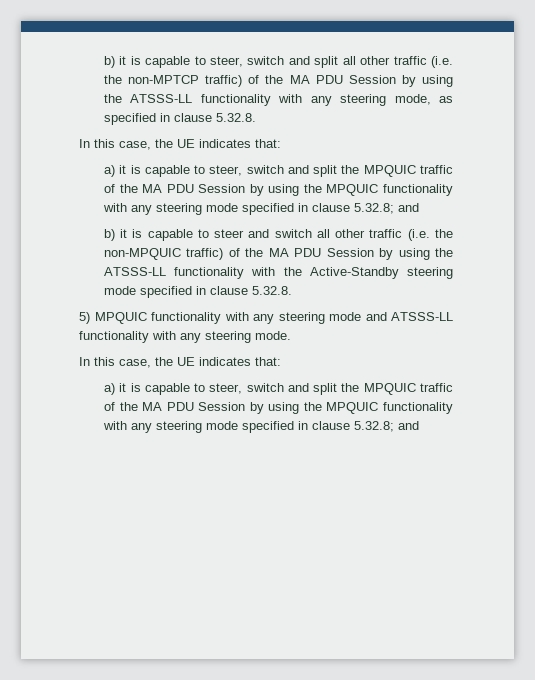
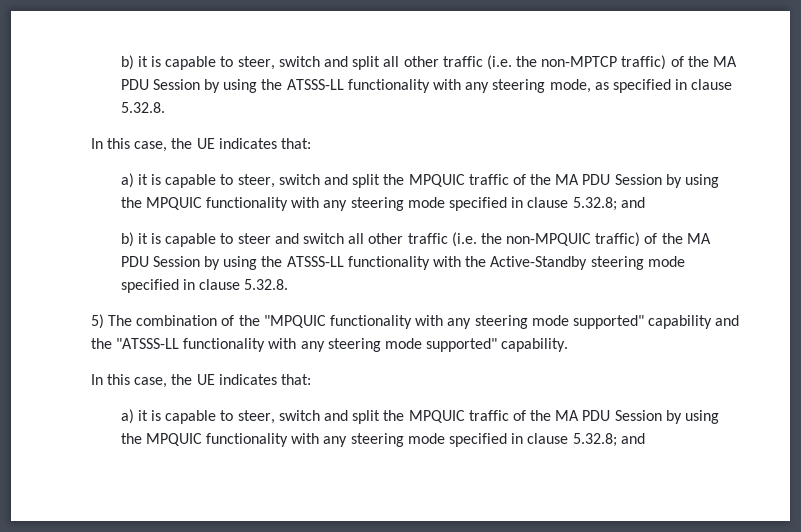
- 5) MPQUIC functionality with any steering mode and ATSSS-LL functionality with any steering mode.
+ 5) The combination of the "MPQUIC functionality with any steering mode supported" capability and the "ATSSS-LL functionality with any steering mode supported" capability.

